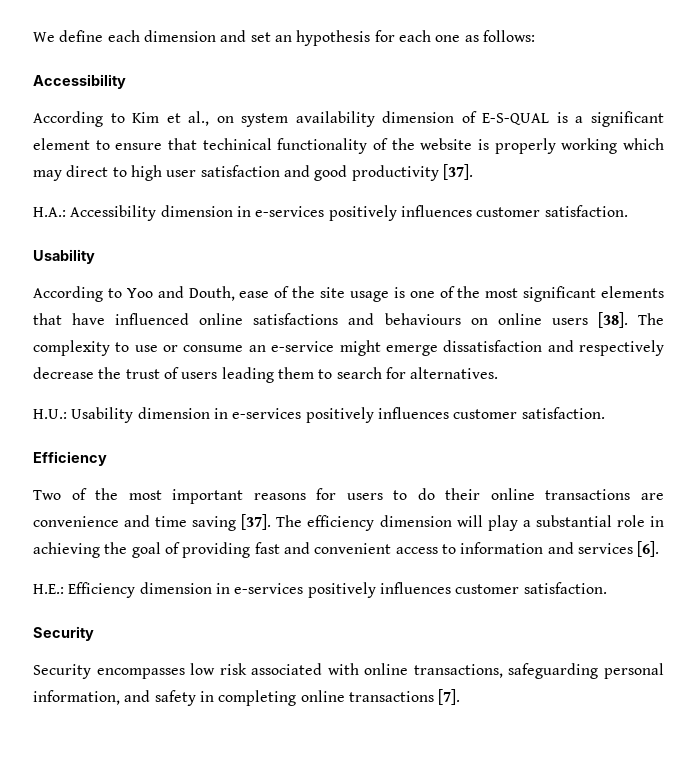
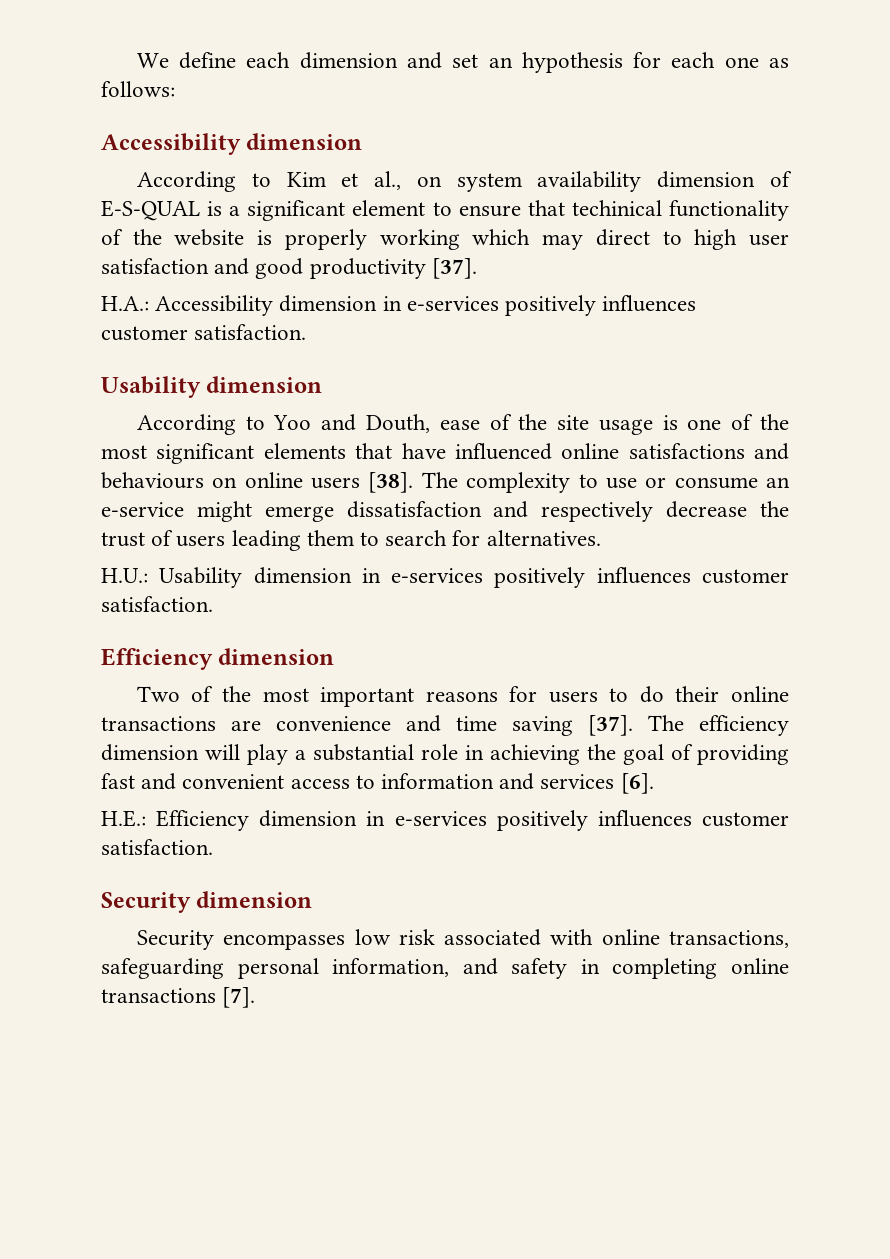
  We define each dimension and set an hypothesis for each one as follows:
- Accessibility
+ Accessibility dimension
  H.A.: Accessibility dimension in e-services positively influences customer satisfaction.
- Usability
+ Usability dimension
  H.U.: Usability dimension in e-services positively influences customer satisfaction.
- Efficiency
+ Efficiency dimension
  H.E.: Efficiency dimension in e-services positively influences customer satisfaction.
- Security
+ Security dimension

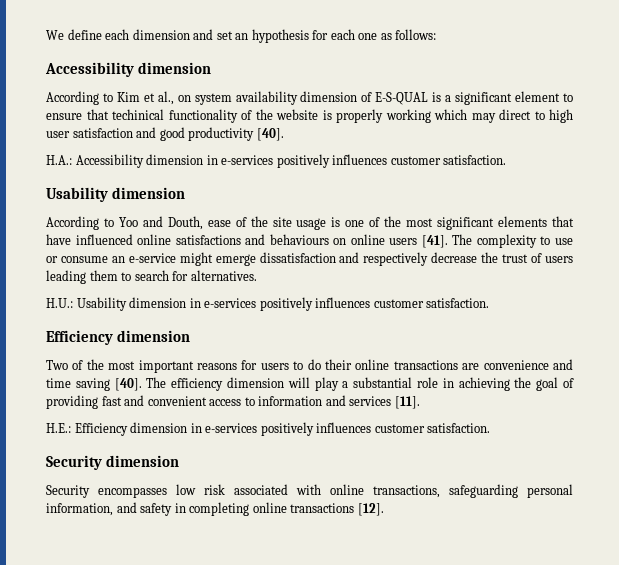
- According to Kim et al., on system availability dimension of E-S-QUAL is a significant element to ensure that techinical functionality of the website is properly working which may direct to high user satisfaction and good productivity [37].
+ According to Kim et al., on system availability dimension of E-S-QUAL is a significant element to ensure that techinical functionality of the website is properly working which may direct to high user satisfaction and good productivity [40].
- According to Yoo and Douth, ease of the site usage is one of the most significant elements that have influenced online satisfactions and behaviours on online users [38].
+ According to Yoo and Douth, ease of the site usage is one of the most significant elements that have influenced online satisfactions and behaviours on online users [41].
- Two of the most important reasons for users to do their online transactions are convenience and time saving [37].
+ Two of the most important reasons for users to do their online transactions are convenience and time saving [40].
- The efficiency dimension will play a substantial role in achieving the goal of providing fast and convenient access to information and services [6].
+ The efficiency dimension will play a substantial role in achieving the goal of providing fast and convenient access to information and services [11].
- Security encompasses low risk associated with online transactions, safeguarding personal information, and safety in completing online transactions [7].
+ Security encompasses low risk associated with online transactions, safeguarding personal information, and safety in completing online transactions [12].

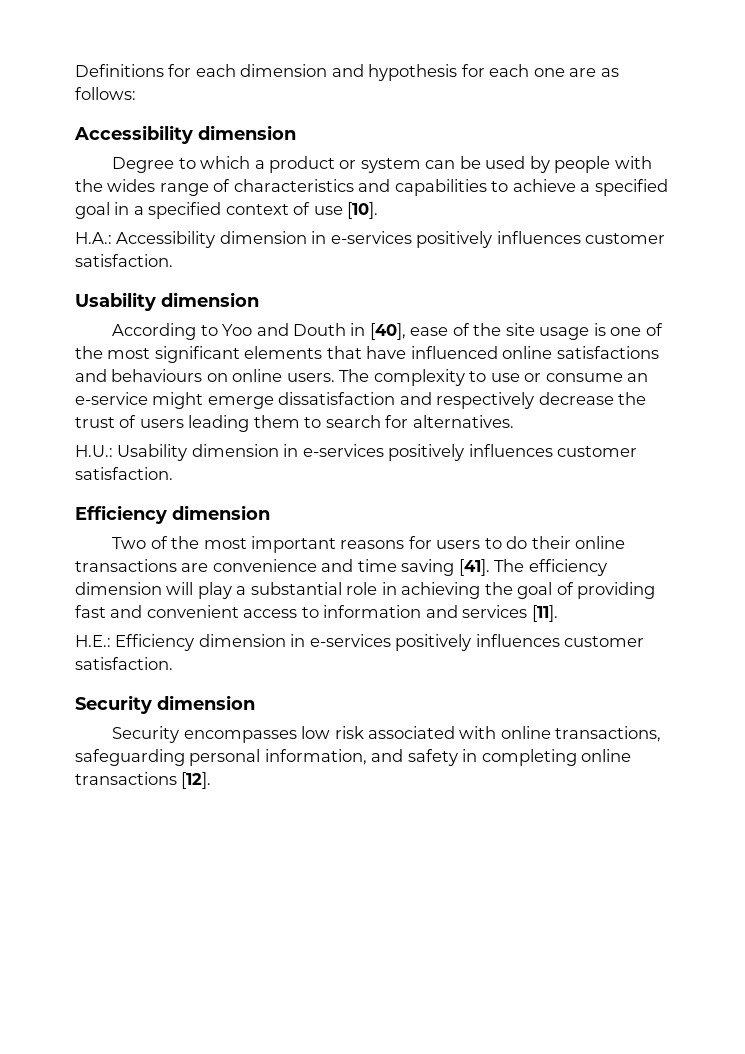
- We define each dimension and set an hypothesis for each one as follows:
+ Definitions for each dimension and hypothesis for each one are as follows:
- According to Kim et al., on system availability dimension of E-S-QUAL is a significant element to ensure that techinical functionality of the website is properly working which may direct to high user satisfaction and good productivity [40].
+ Degree to which a product or system can be used by people with the wides range of characteristics and capabilities to achieve a specified goal in a specified context of use [10].
- According to Yoo and Douth, ease of the site usage is one of the most significant elements that have influenced online satisfactions and behaviours on online users [41].
+ According to Yoo and Douth in [40], ease of the site usage is one of the most significant elements that have influenced online satisfactions and behaviours on online users.
- Two of the most important reasons for users to do their online transactions are convenience and time saving [40].
+ Two of the most important reasons for users to do their online transactions are convenience and time saving [41].

